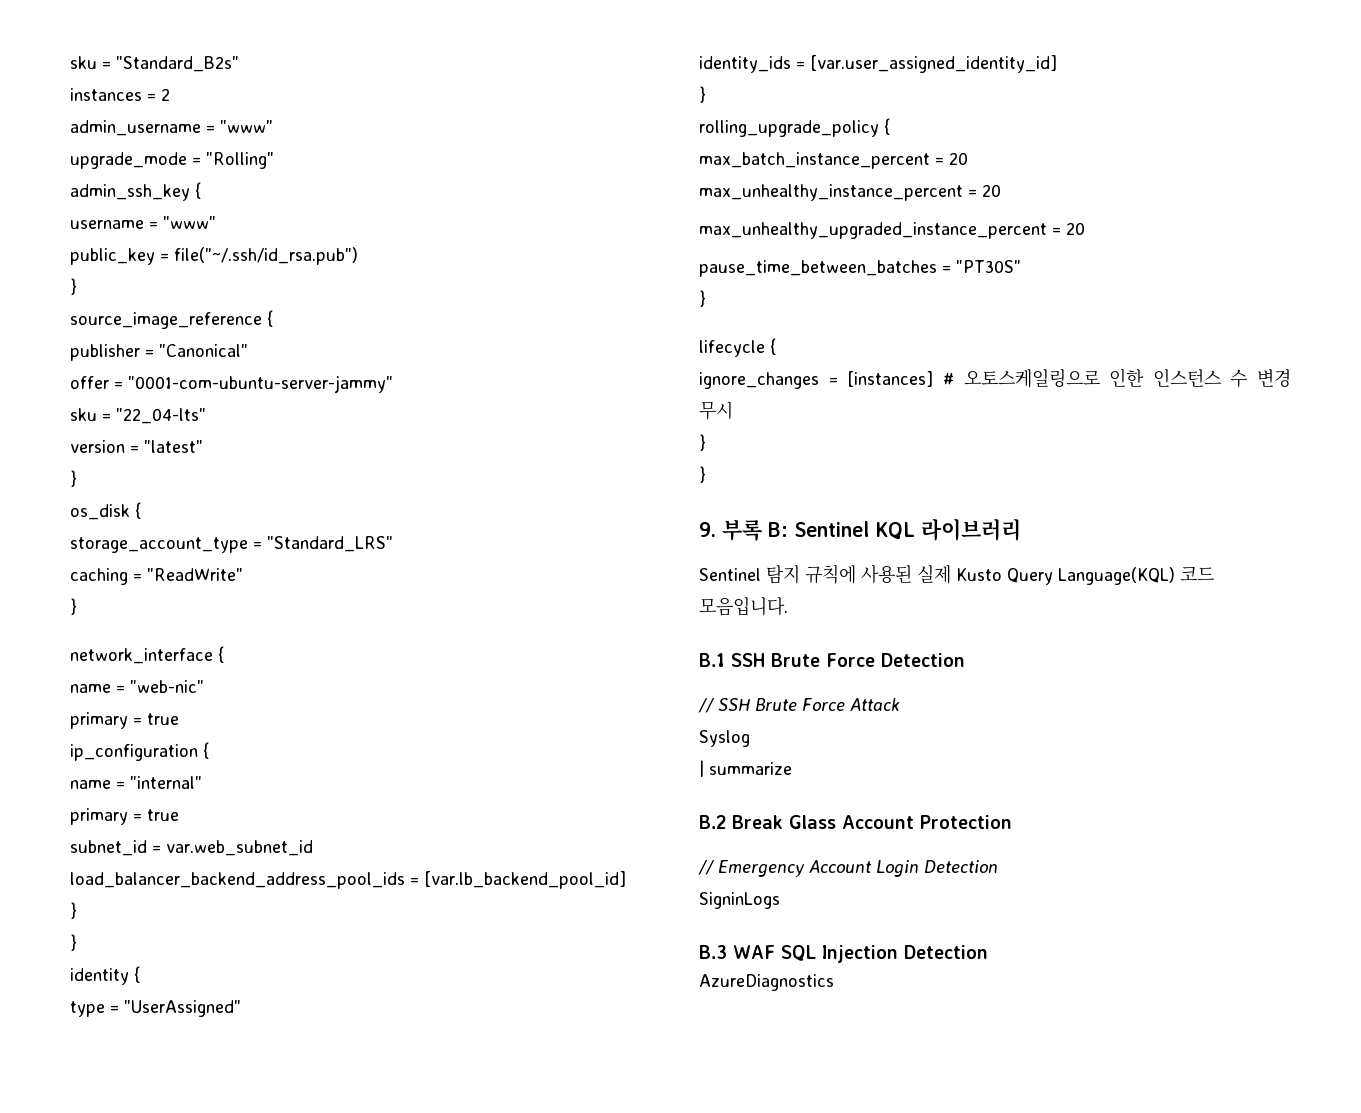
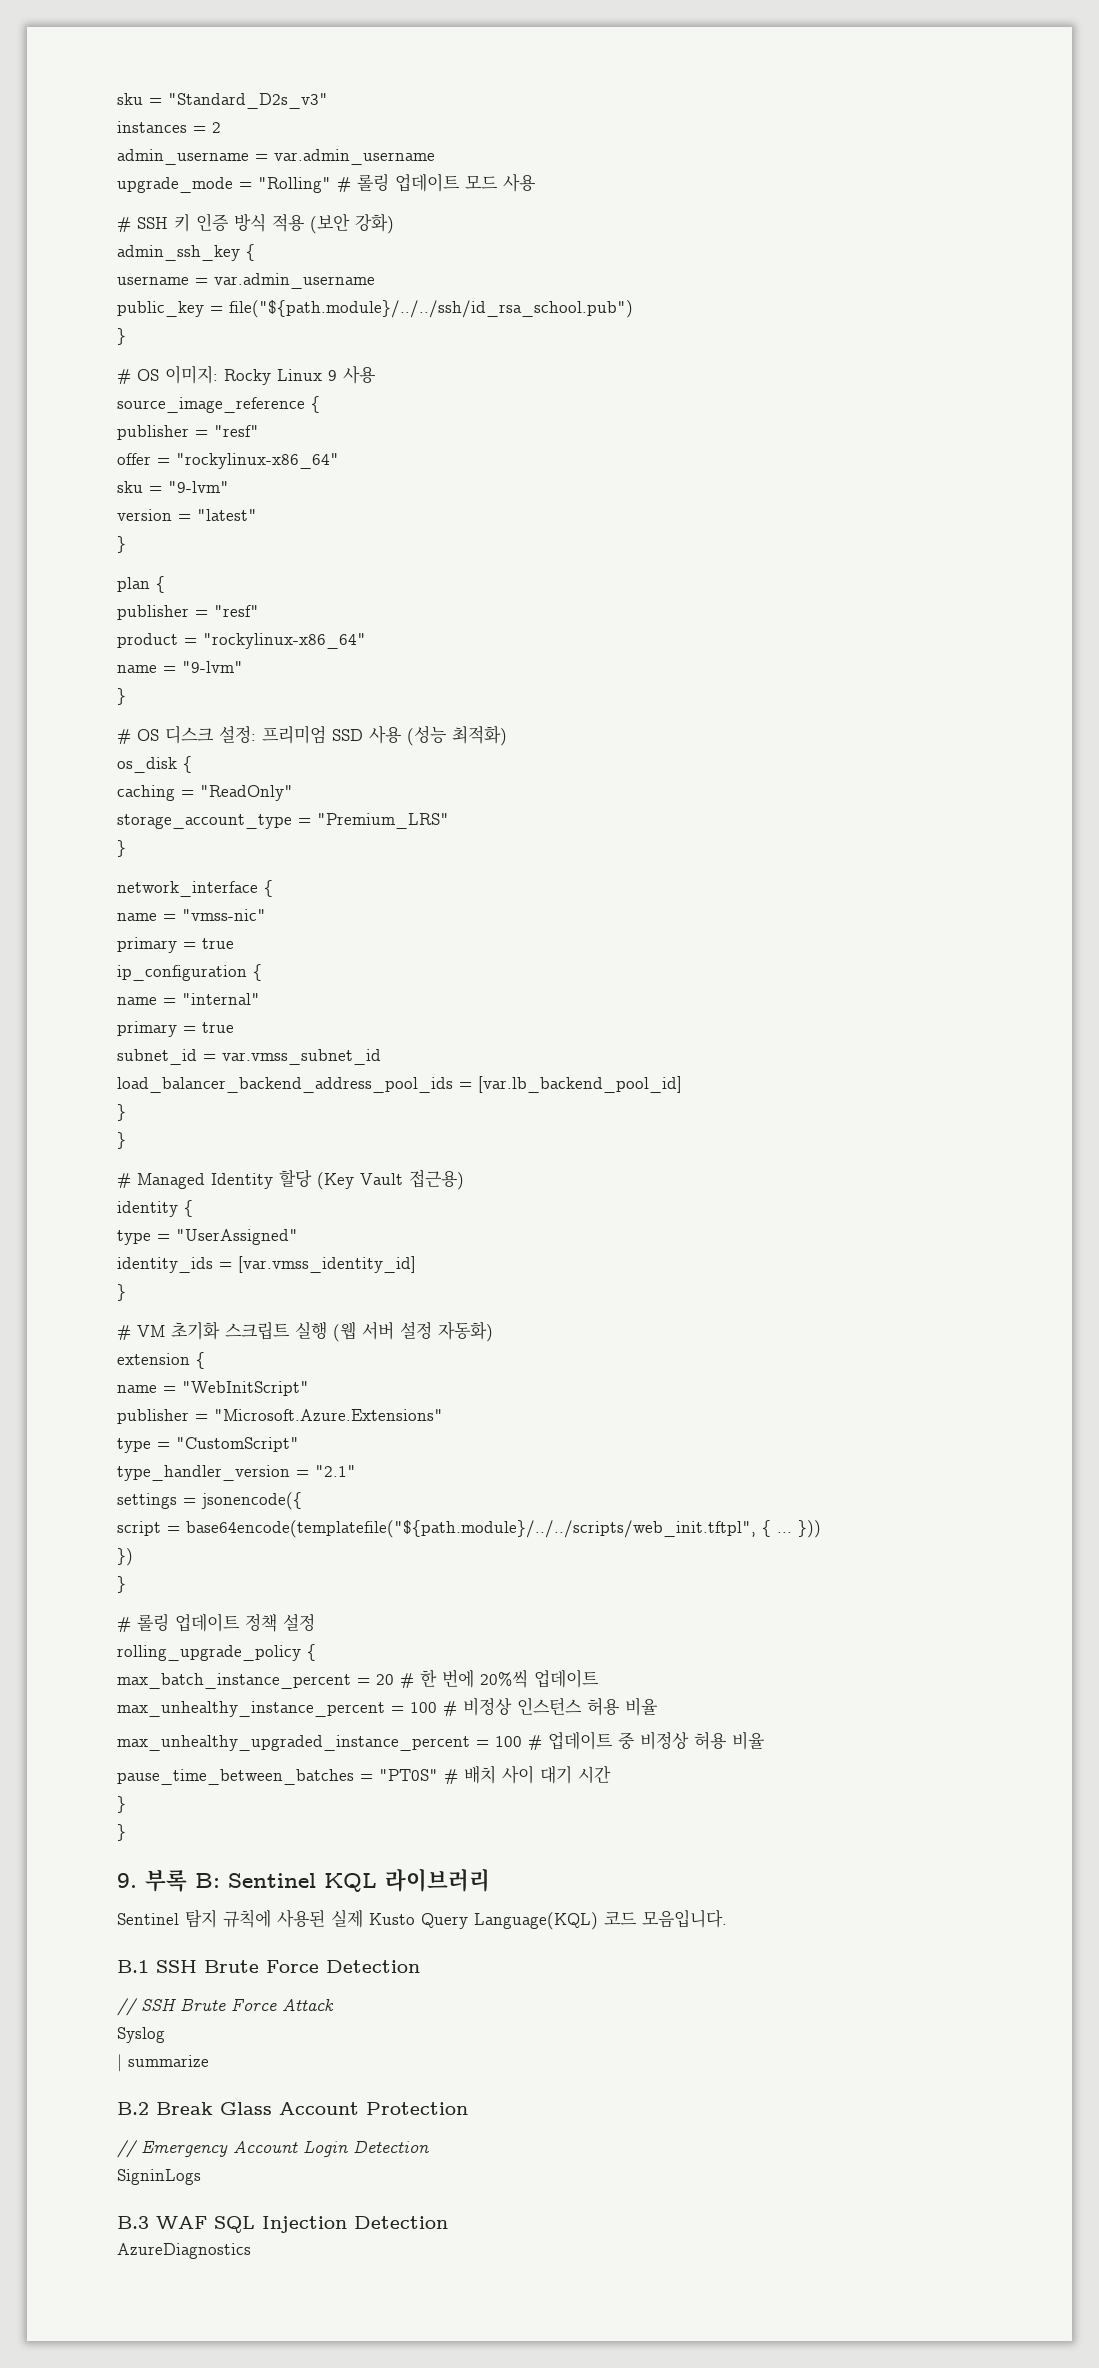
- sku = "Standard_B2s"
+ sku = "Standard_D2s_v3"
- admin_username = "www"
+ admin_username = var.admin_username
- upgrade_mode = "Rolling"
+ upgrade_mode = "Rolling" # 롤링 업데이트 모드 사용
+ # SSH 키 인증 방식 적용 (보안 강화)
- username = "www"
+ username = var.admin_username
- public_key = file("~/.ssh/id_rsa.pub")
+ public_key = file("${path.module}/../../ssh/id_rsa_school.pub")
  }
+ # OS 이미지: Rocky Linux 9 사용
  source_image_reference {
- publisher = "Canonical"
+ publisher = "resf"
- offer = "0001-com-ubuntu-server-jammy"
- sku = "22_04-lts"
+ offer = "rockylinux-x86_64"
+ sku = "9-lvm"
+ plan {
+ publisher = "resf"
+ product = "rockylinux-x86_64"
+ name = "9-lvm"
+ }
+ # OS 디스크 설정: 프리미엄 SSD 사용 (성능 최적화)
+ caching = "ReadOnly"
- storage_account_type = "Standard_LRS"
- caching = "ReadWrite"
+ storage_account_type = "Premium_LRS"
- name = "web-nic"
+ name = "vmss-nic"
- subnet_id = var.web_subnet_id
+ subnet_id = var.vmss_subnet_id
+ # Managed Identity 할당 (Key Vault 접근용)
- identity_ids = [var.user_assigned_identity_id]
+ identity_ids = [var.vmss_identity_id]
  }
+ # VM 초기화 스크립트 실행 (웹 서버 설정 자동화)
+ extension {
+ name = "WebInitScript"
+ publisher = "Microsoft.Azure.Extensions"
+ type = "CustomScript"
+ type_handler_version = "2.1"
+ settings = jsonencode({
+ script = base64encode(templatefile("${path.module}/../../scripts/web_init.tftpl", { ... }))
+ })
+ }
+ # 롤링 업데이트 정책 설정
- max_batch_instance_percent = 20
- max_unhealthy_instance_percent = 20
- max_unhealthy_upgraded_instance_percent = 20
- pause_time_between_batches = "PT30S"
- }
- lifecycle {
- ignore_changes = [instances] # 오토스케일링으로 인한 인스턴스 수 변경 무시
+ max_batch_instance_percent = 20 # 한 번에 20%씩 업데이트
+ max_unhealthy_instance_percent = 100 # 비정상 인스턴스 허용 비율
+ max_unhealthy_upgraded_instance_percent = 100 # 업데이트 중 비정상 허용 비율
+ pause_time_between_batches = "PT0S" # 배치 사이 대기 시간

